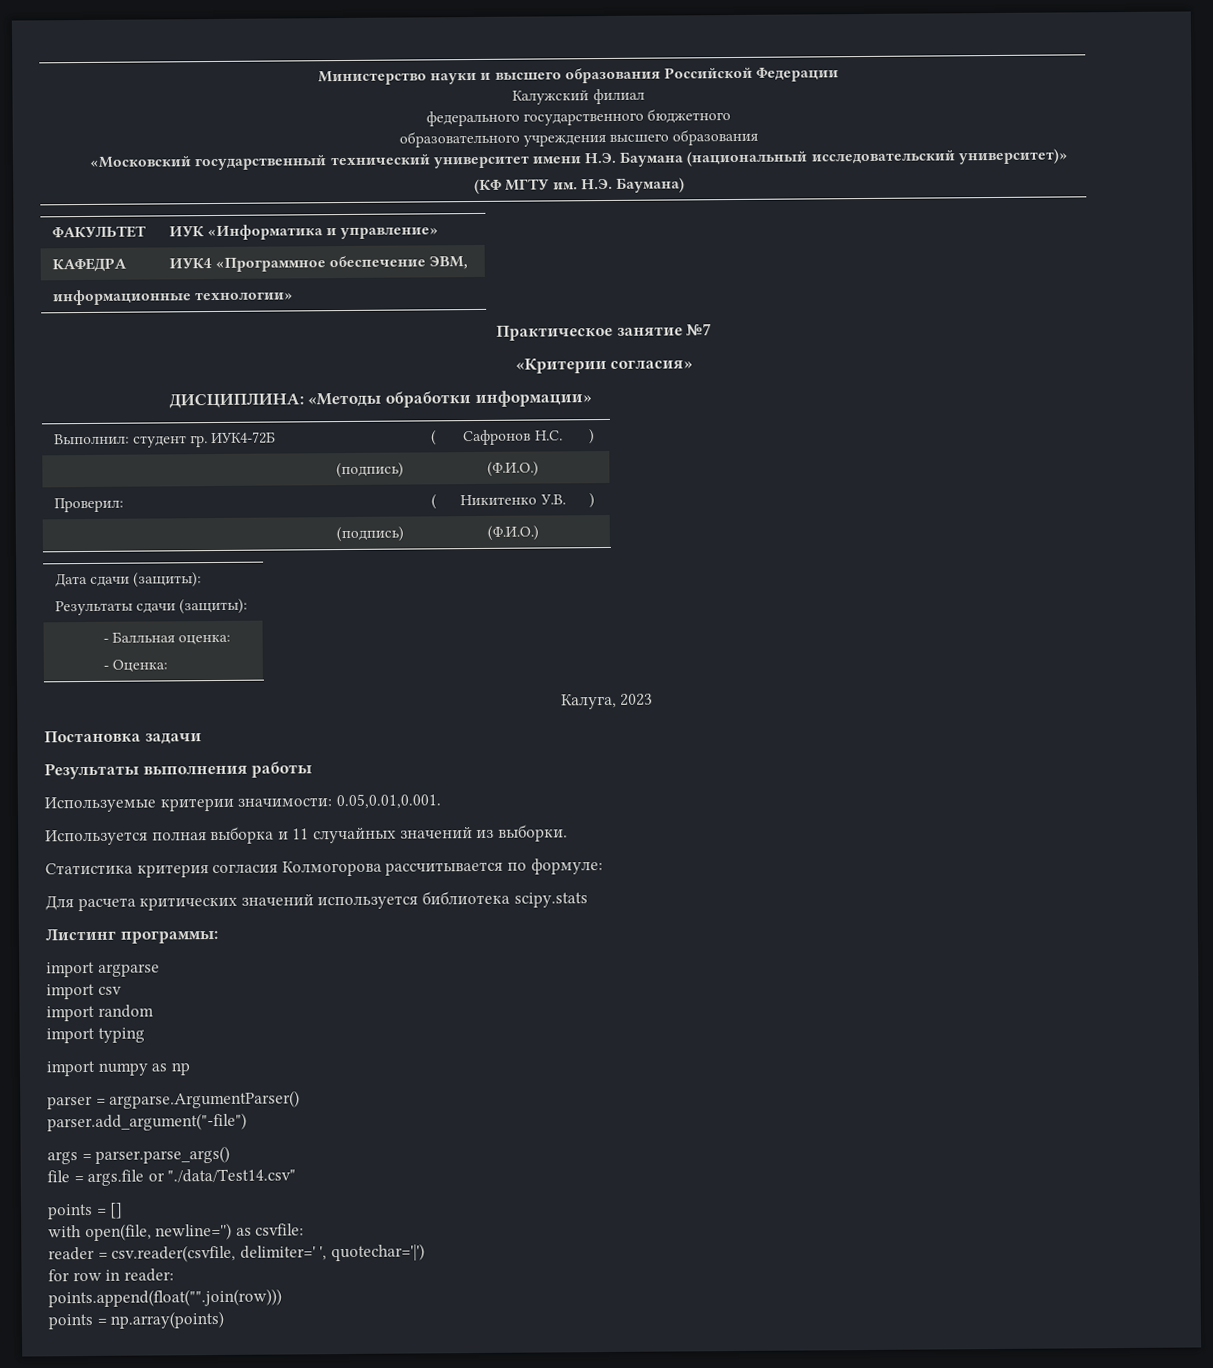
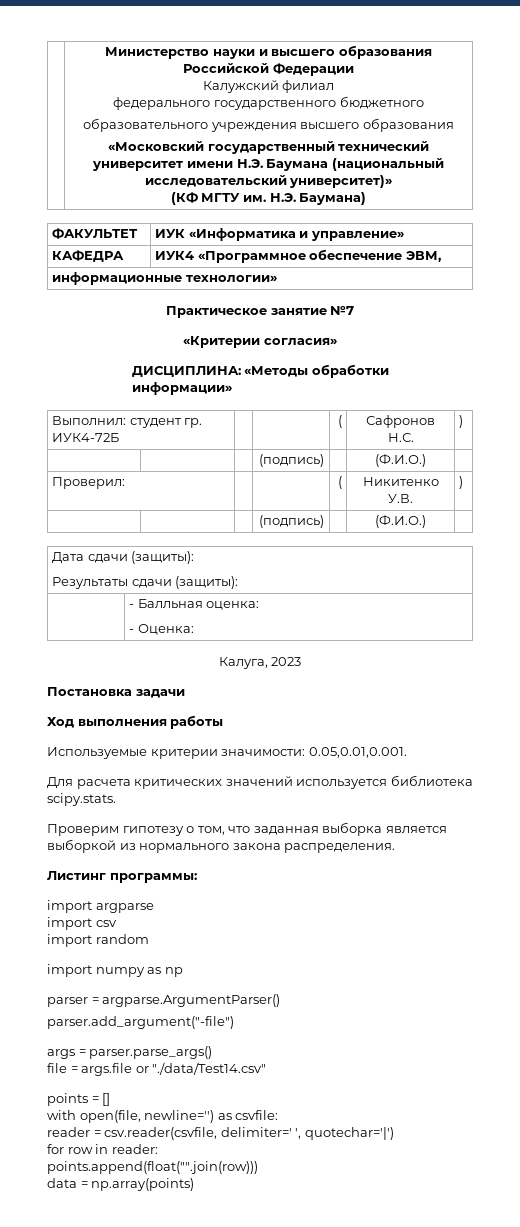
- Результаты выполнения работы
+ Ход выполнения работы
- Используется полная выборка и 11 случайных значений из выборки.
- Статистика критерия согласия Колмогорова рассчитывается по формуле:
- Для расчета критических значений используется библиотека scipy.stats
+ Для расчета критических значений используется библиотека scipy.stats.
+ Проверим гипотезу о том, что заданная выборка является выборкой из нормального закона распределения.
- import typing
- points = np.array(points)
+ data = np.array(points)

